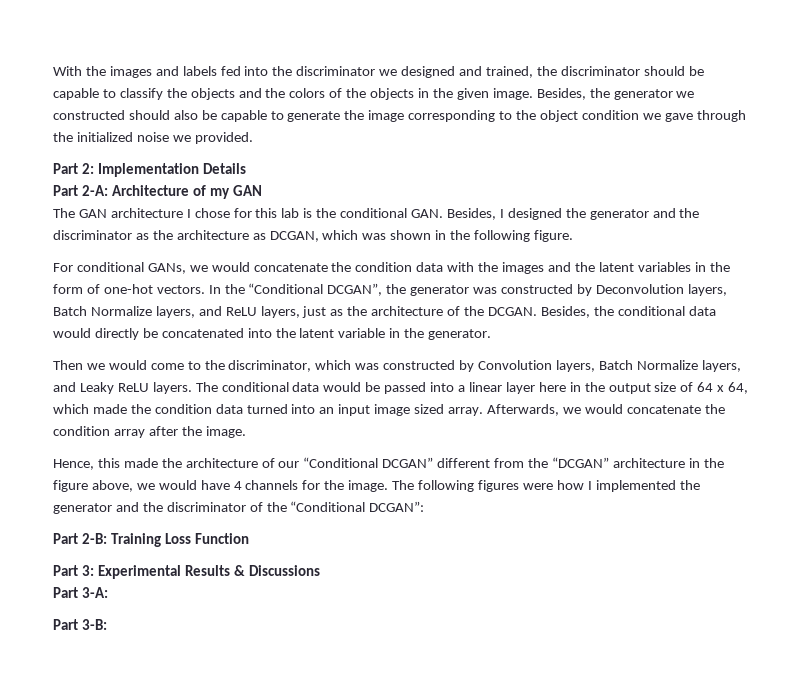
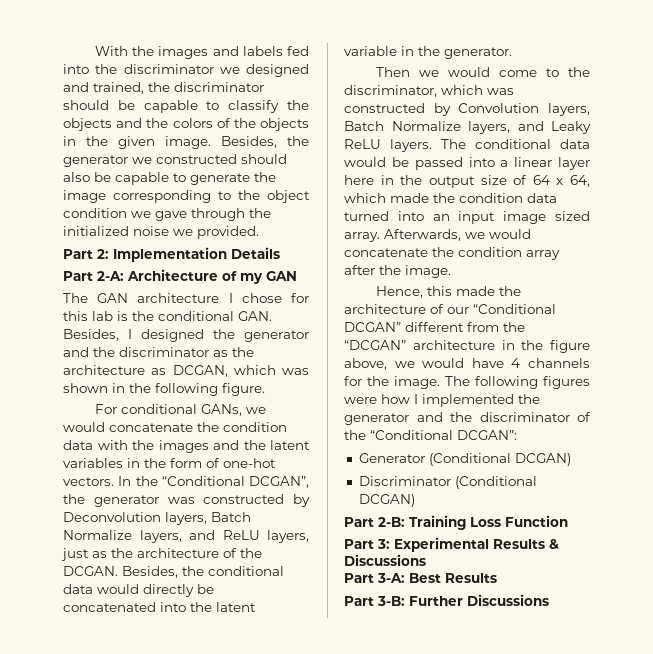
+ Generator (Conditional DCGAN)
+ Discriminator (Conditional DCGAN)
- Part 3-A:
+ Part 3-A: Best Results
- Part 3-B:
+ Part 3-B: Further Discussions

